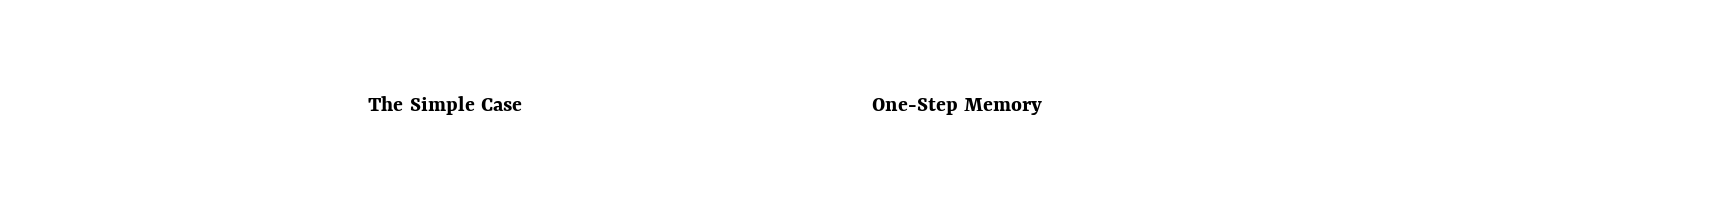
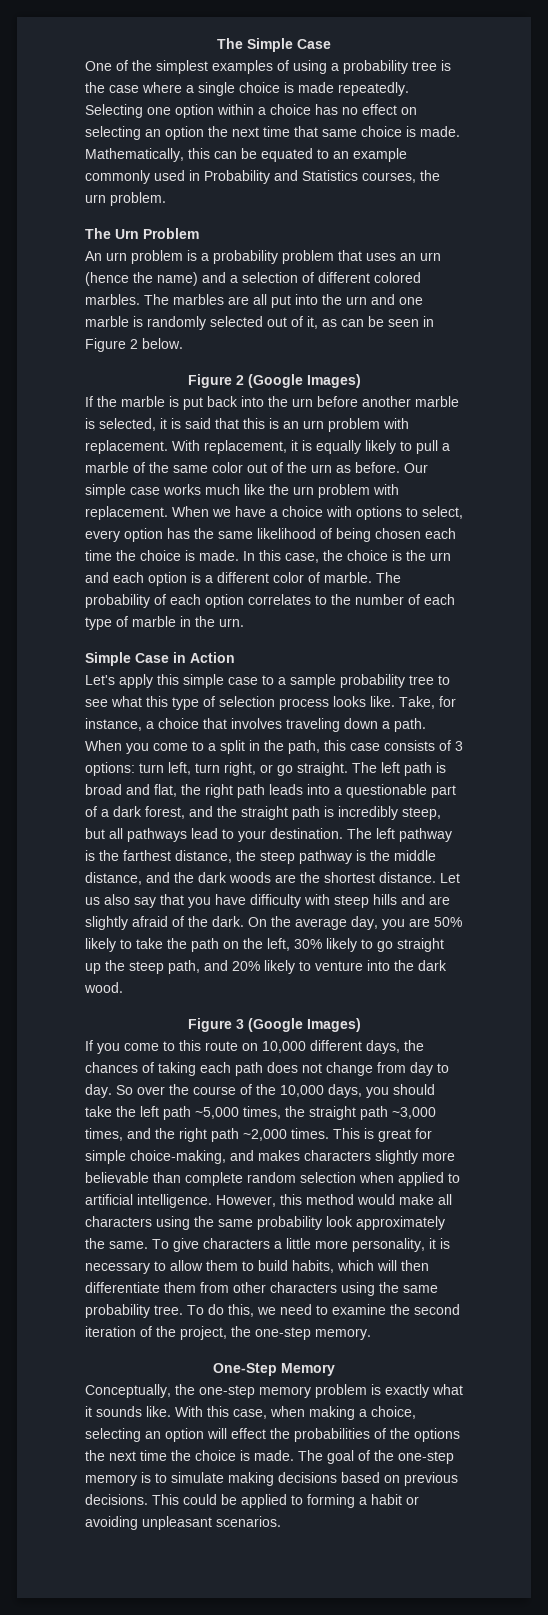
+ One of the simplest examples of using a probability tree is the case where a single choice is made repeatedly. Selecting one option within a choice has no effect on selecting an option the next time that same choice is made. Mathematically, this can be equated to an example commonly used in Probability and Statistics courses, the urn problem.
+ The Urn Problem
+ An urn problem is a probability problem that uses an urn (hence the name) and a selection of different colored marbles. The marbles are all put into the urn and one marble is randomly selected out of it, as can be seen in Figure 2 below.
+ Figure 2 (Google Images)
+ If the marble is put back into the urn before another marble is selected, it is said that this is an urn problem with replacement. With replacement, it is equally likely to pull a marble of the same color out of the urn as before. Our simple case works much like the urn problem with replacement. When we have a choice with options to select, every option has the same likelihood of being chosen each time the choice is made. In this case, the choice is the urn and each option is a different color of marble. The probability of each option correlates to the number of each type of marble in the urn.
+ Simple Case in Action
+ Let's apply this simple case to a sample probability tree to see what this type of selection process looks like. Take, for instance, a choice that involves traveling down a path. When you come to a split in the path, this case consists of 3 options: turn left, turn right, or go straight. The left path is broad and flat, the right path leads into a questionable part of a dark forest, and the straight path is incredibly steep, but all pathways lead to your destination. The left pathway is the farthest distance, the steep pathway is the middle distance, and the dark woods are the shortest distance. Let us also say that you have difficulty with steep hills and are slightly afraid of the dark. On the average day, you are 50% likely to take the path on the left, 30% likely to go straight up the steep path, and 20% likely to venture into the dark wood.
+ Figure 3 (Google Images)
+ If you come to this route on 10,000 different days, the chances of taking each path does not change from day to day. So over the course of the 10,000 days, you should take the left path ~5,000 times, the straight path ~3,000 times, and the right path ~2,000 times. This is great for simple choice-making, and makes characters slightly more believable than complete random selection when applied to artificial intelligence. However, this method would make all characters using the same probability look approximately the same. To give characters a little more personality, it is necessary to allow them to build habits, which will then differentiate them from other characters using the same probability tree. To do this, we need to examine the second iteration of the project, the one-step memory.
  One-Step Memory
+ Conceptually, the one-step memory problem is exactly what it sounds like. With this case, when making a choice, selecting an option will effect the probabilities of the options the next time the choice is made. The goal of the one-step memory is to simulate making decisions based on previous decisions. This could be applied to forming a habit or avoiding unpleasant scenarios.

